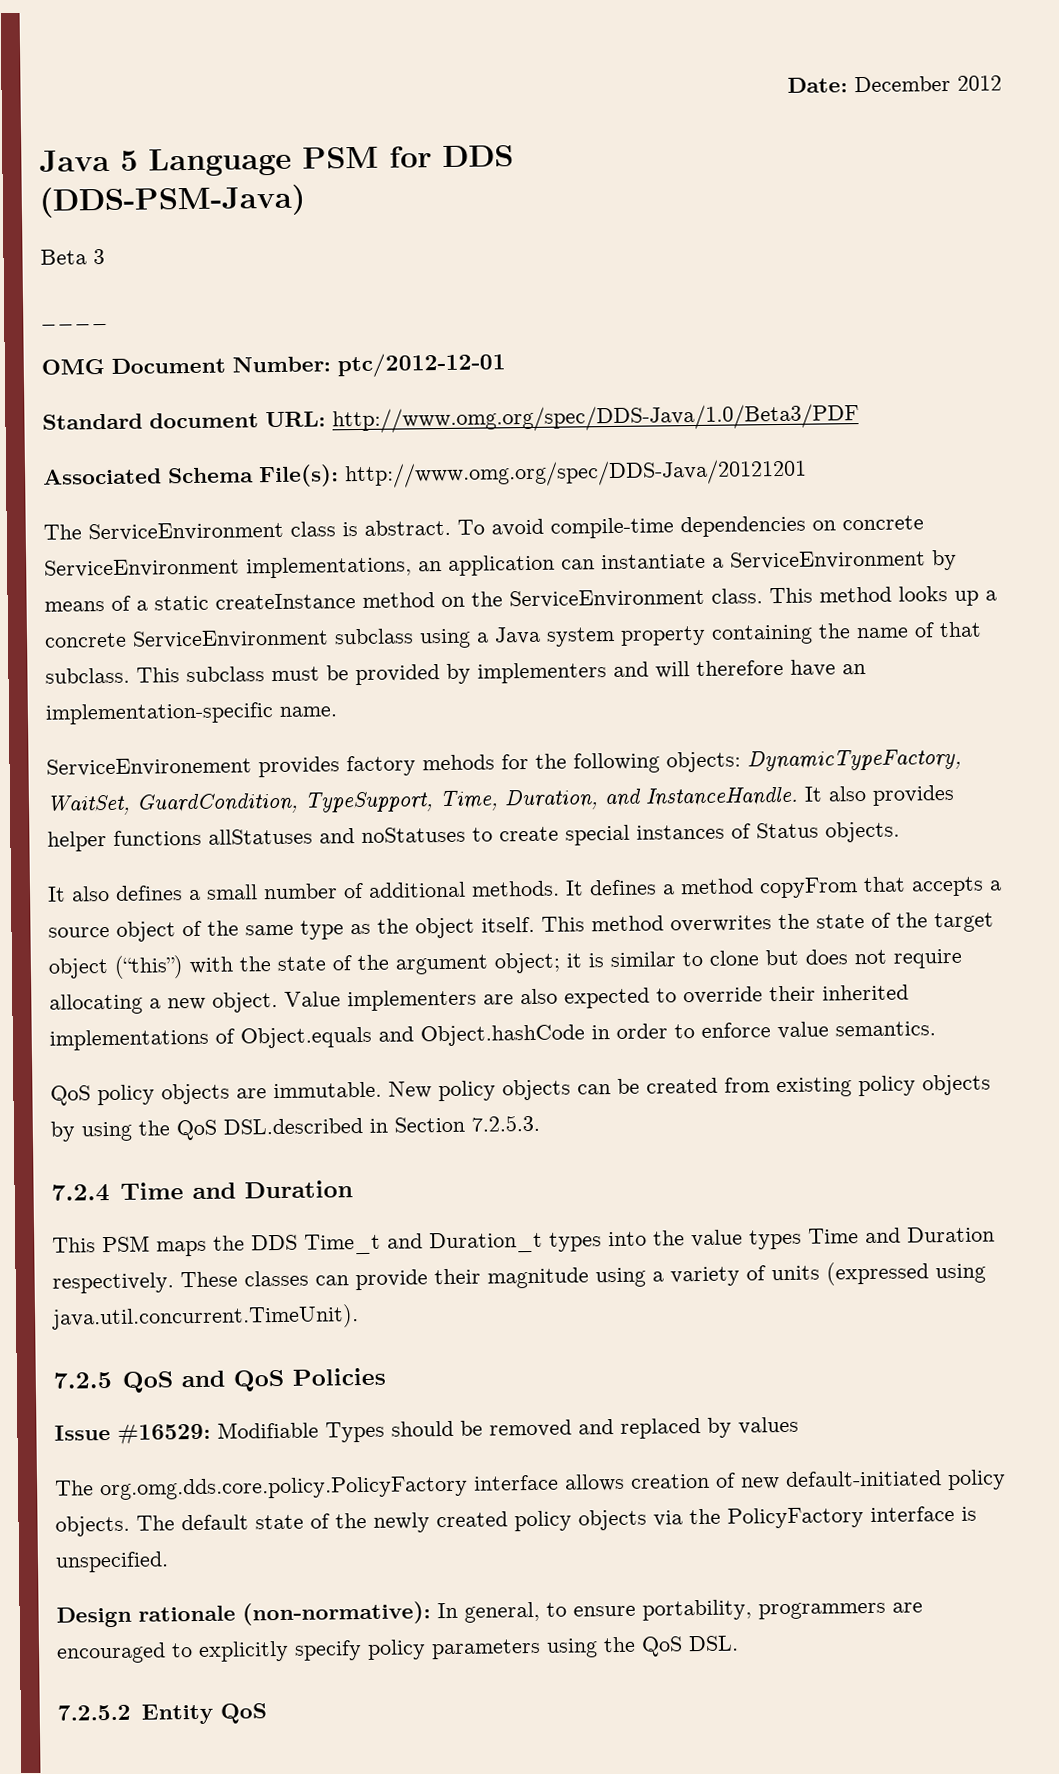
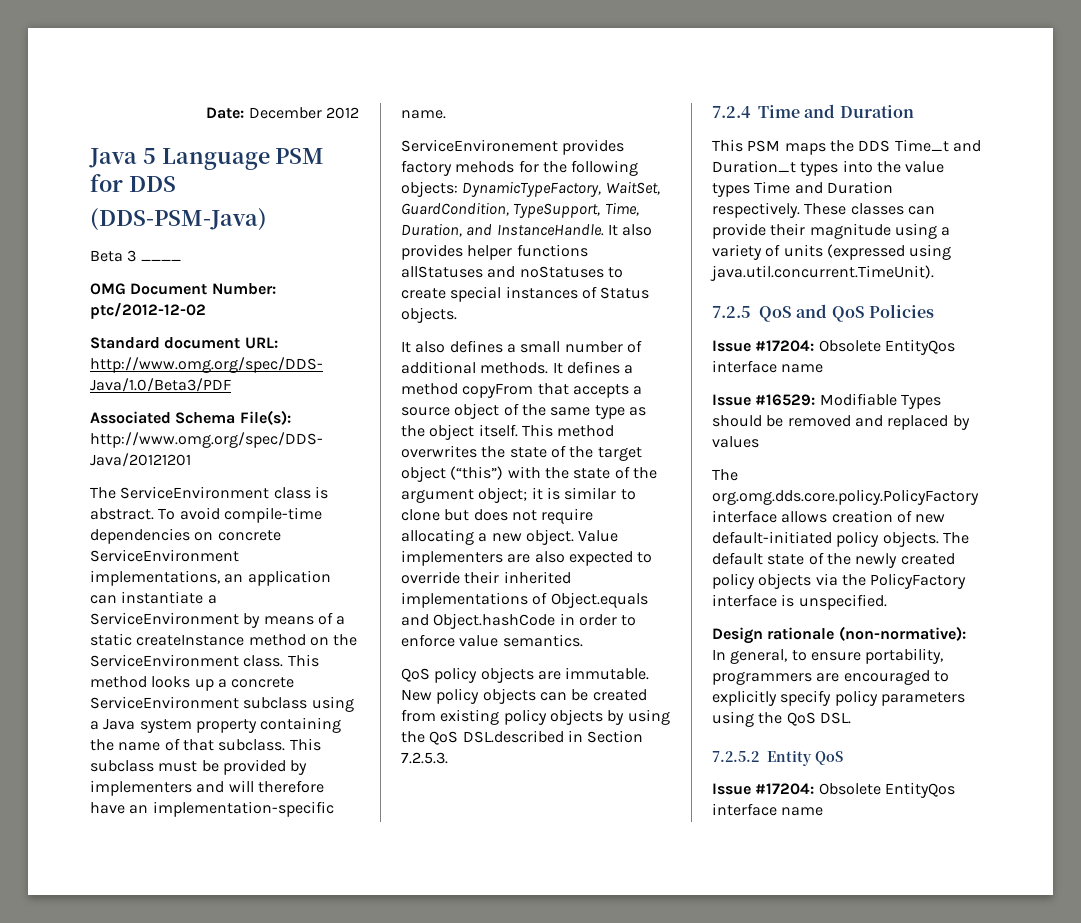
- Beta 3
- ____
+ Beta 3 ____
- OMG Document Number: ptc/2012-12-01
+ OMG Document Number: ptc/2012-12-02
  7.2.5 QoS and QoS Policies
+ Issue #17204: Obsolete EntityQos interface name
  7.2.5.2 Entity QoS
+ Issue #17204: Obsolete EntityQos interface name

